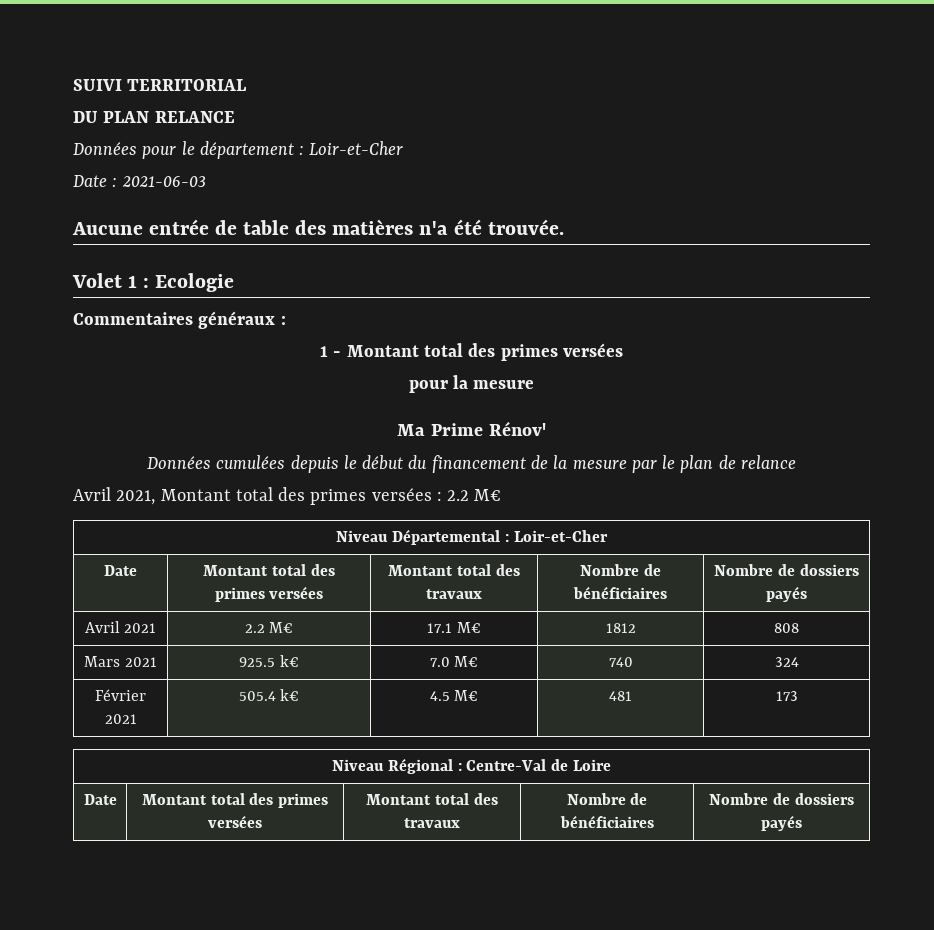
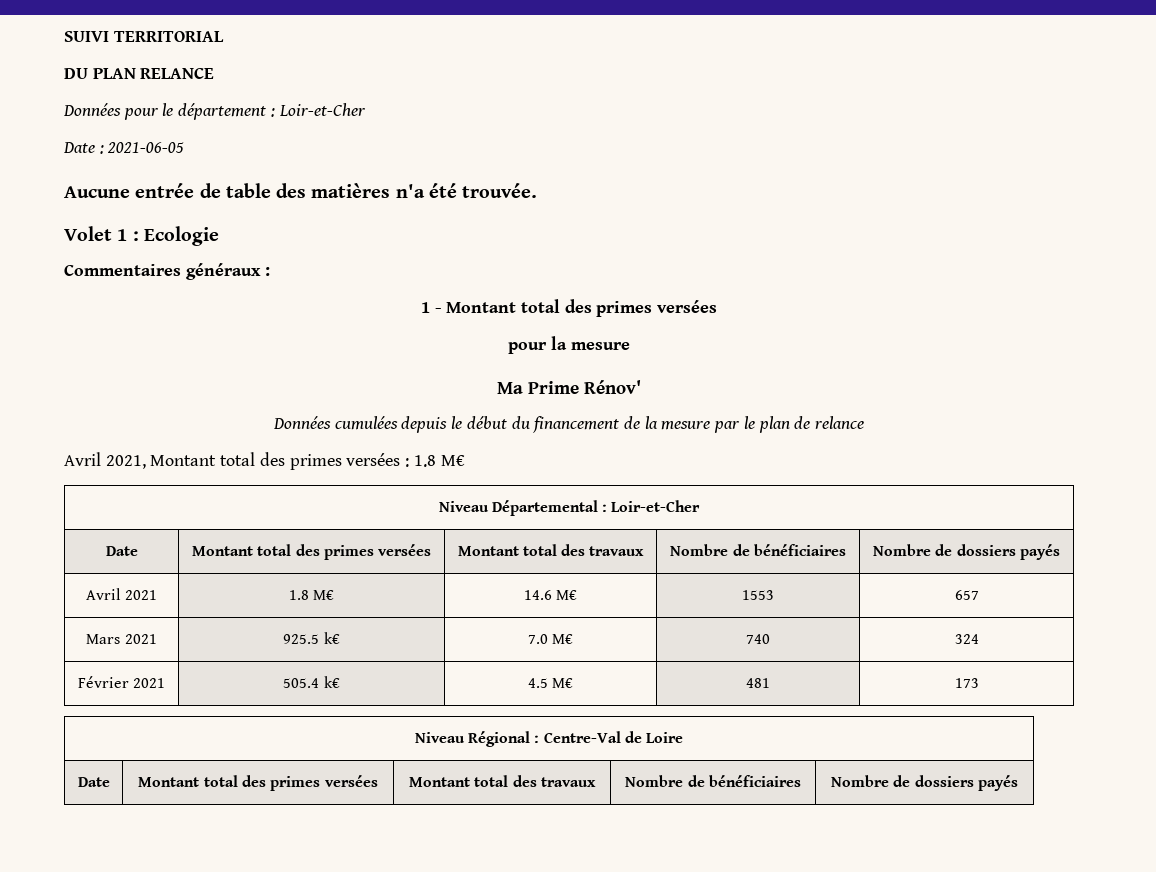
- Date : 2021-06-03
+ Date : 2021-06-05
- Avril 2021, Montant total des primes versées : 2.2 M€
+ Avril 2021, Montant total des primes versées : 1.8 M€
- Avril 2021 | 2.2 M€ | 17.1 M€ | 1812 | 808
+ Avril 2021 | 1.8 M€ | 14.6 M€ | 1553 | 657

